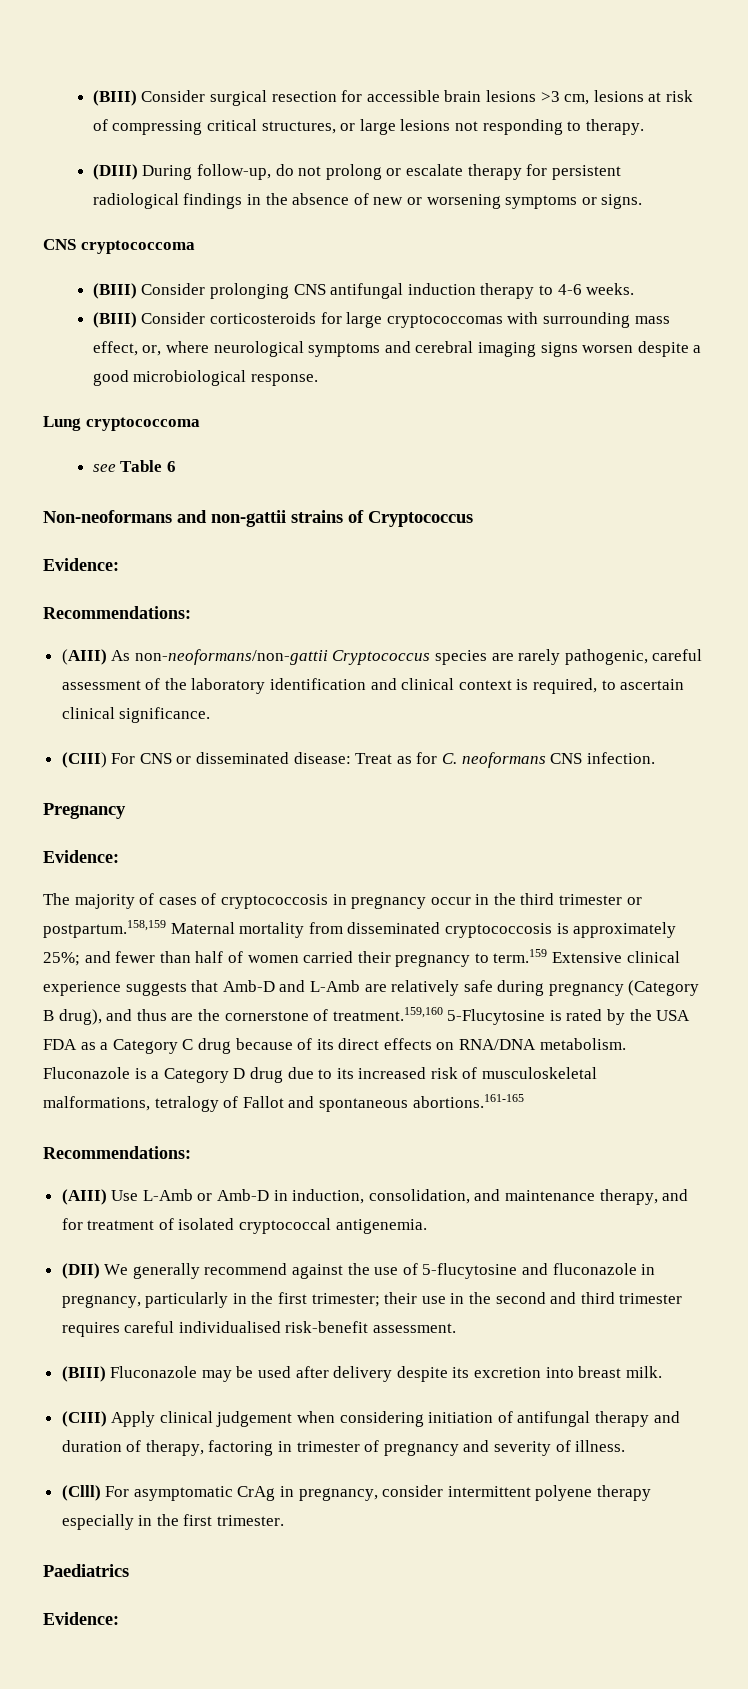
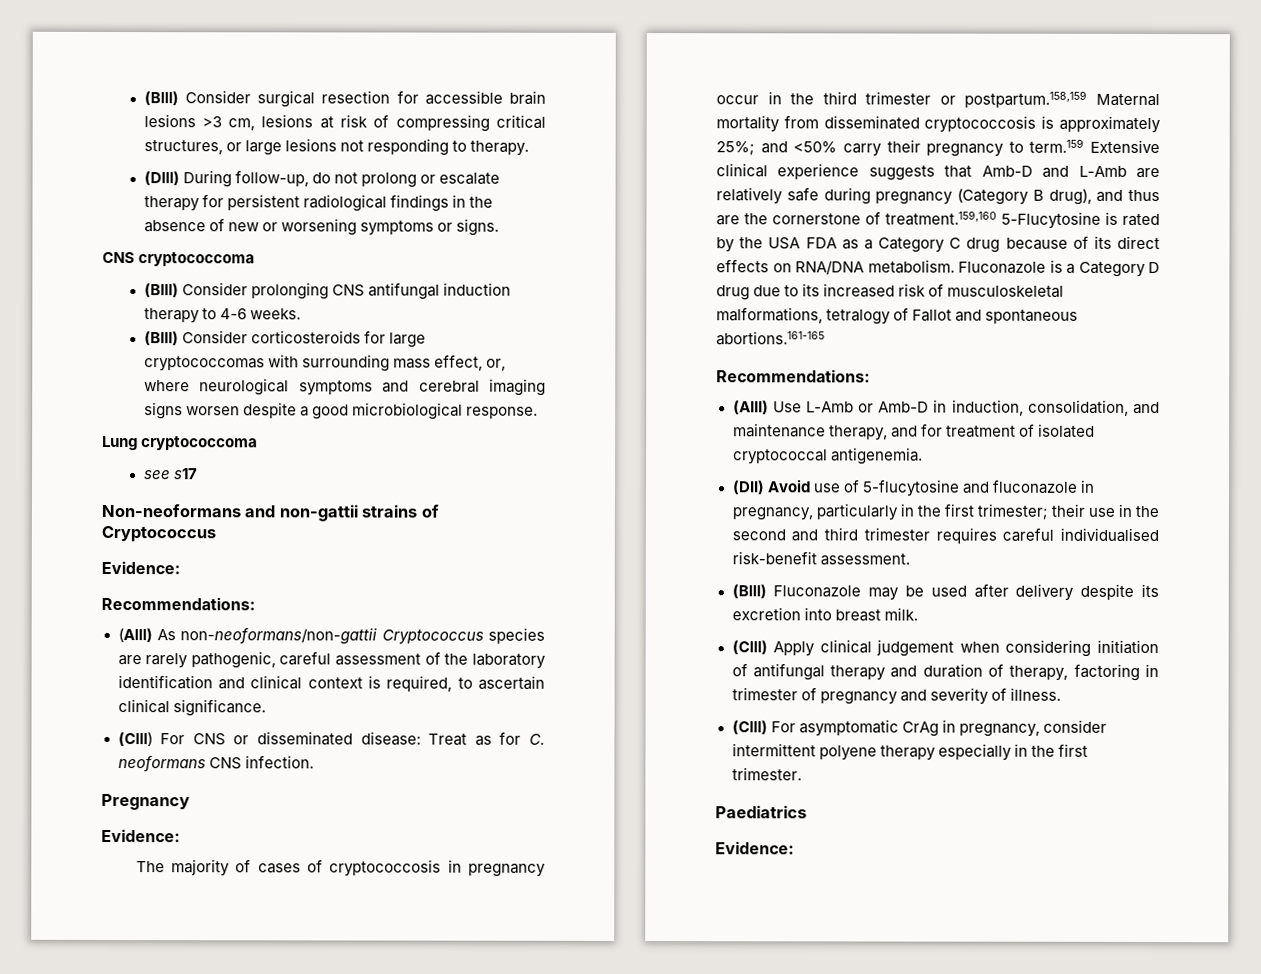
- see Table 6
+ see s17
- and fewer than half of women carried their pregnancy to term.159 Extensive clinical experience suggests that Amb-D and L-Amb are relatively safe during pregnancy (Category B drug), and thus are the cornerstone of treatment.159,160 5-Flucytosine is rated by the USA FDA as a Category C drug because of its direct effects on RNA/DNA metabolism.
+ and <50% carry their pregnancy to term.159 Extensive clinical experience suggests that Amb-D and L-Amb are relatively safe during pregnancy (Category B drug), and thus are the cornerstone of treatment.159,160 5-Flucytosine is rated by the USA FDA as a Category C drug because of its direct effects on RNA/DNA metabolism.
- (DII) We generally recommend against the use of 5-flucytosine and fluconazole in pregnancy, particularly in the first trimester; their use in the second and third trimester requires careful individualised risk-benefit assessment.
+ (DII) Avoid use of 5-flucytosine and fluconazole in pregnancy, particularly in the first trimester; their use in the second and third trimester requires careful individualised risk-benefit assessment.

